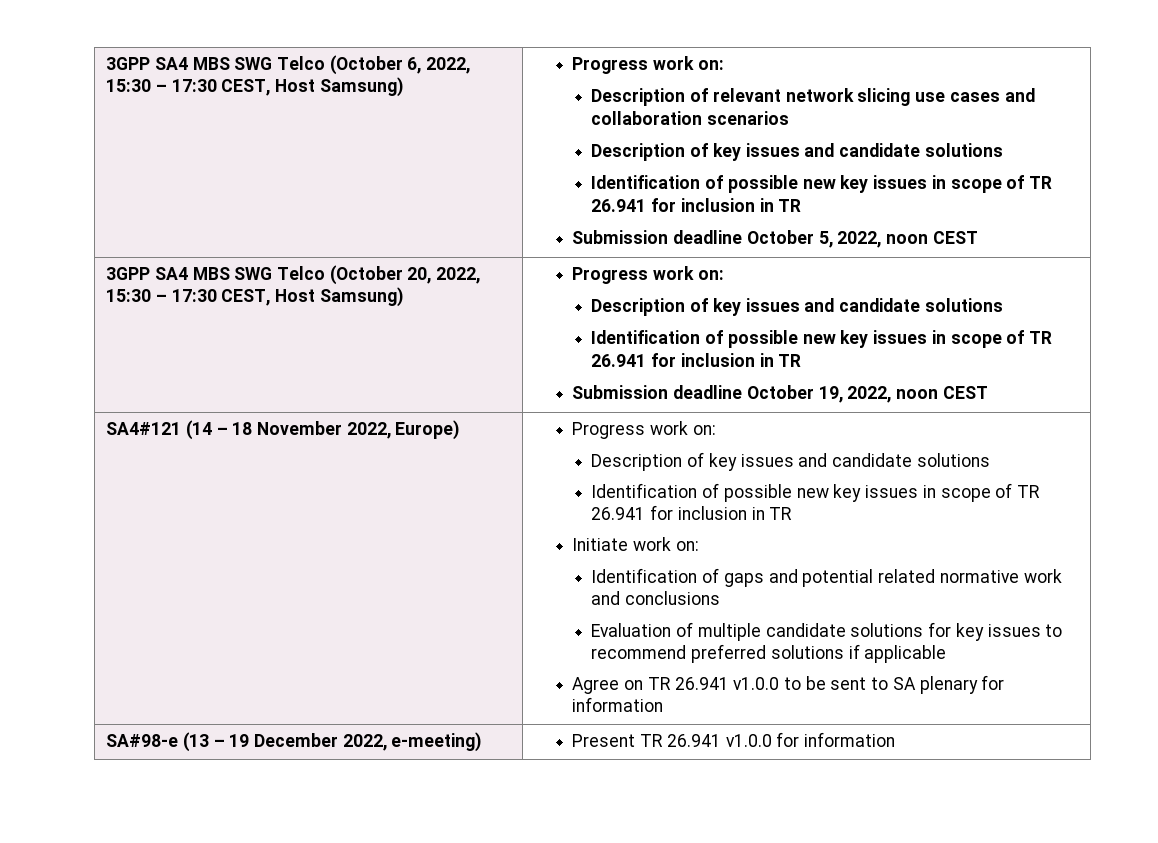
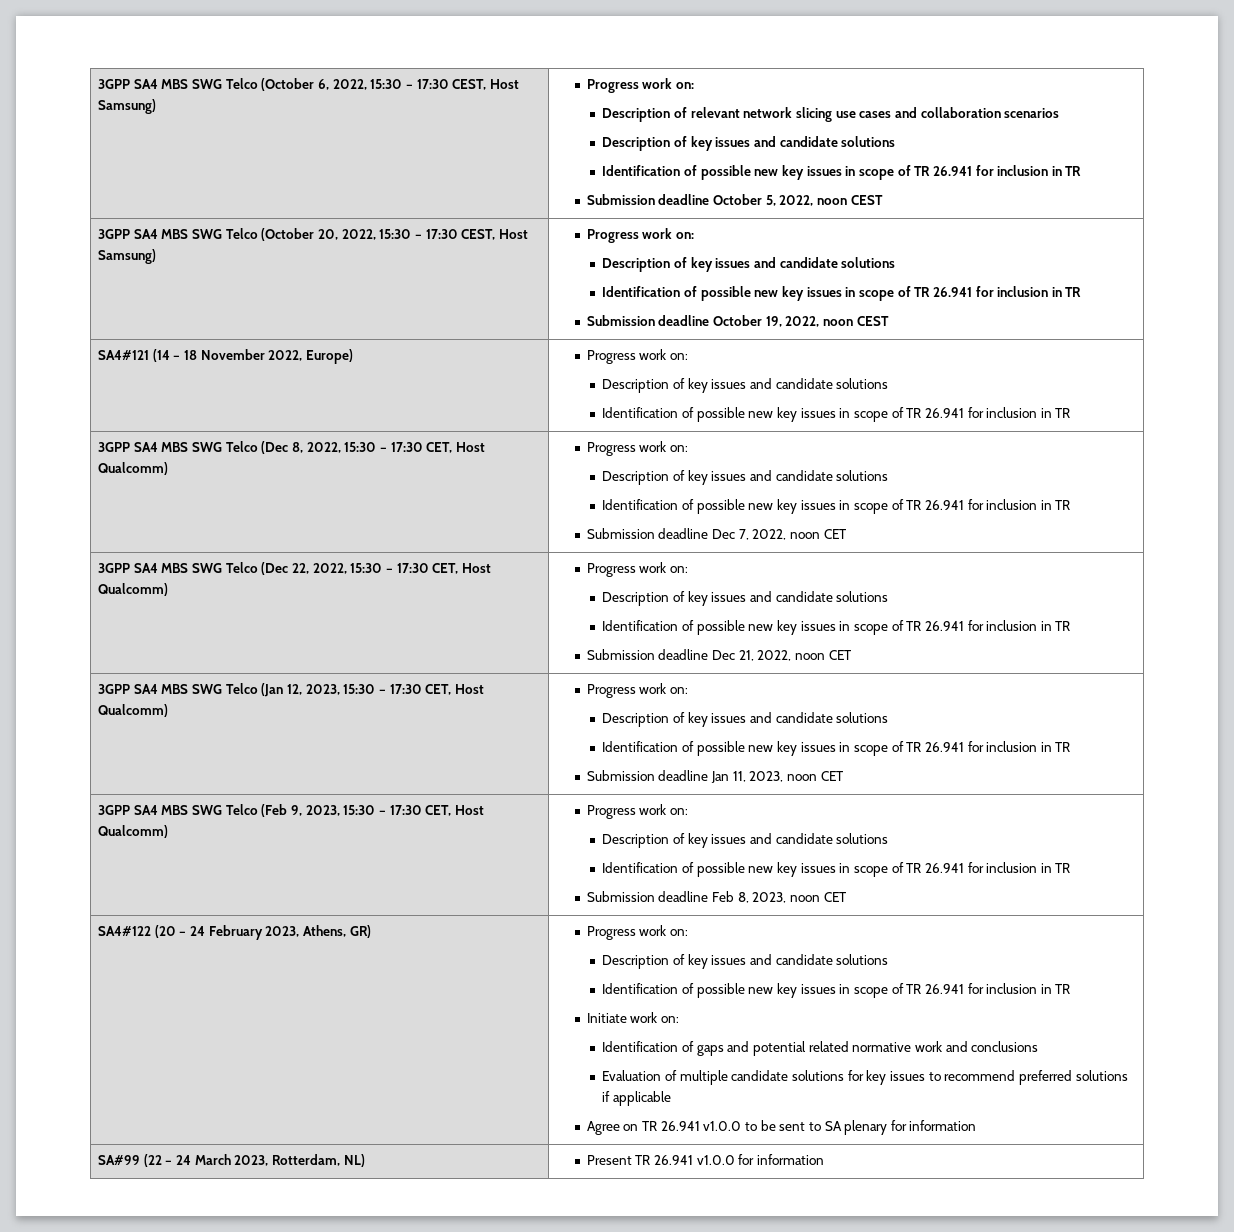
+ 3GPP SA4 MBS SWG Telco (Dec 8, 2022, 15:30 – 17:30 CET, Host Qualcomm) | Progress work on:
+ Description of key issues and candidate solutions
+ Identification of possible new key issues in scope of TR 26.941 for inclusion in TR
+ Submission deadline Dec 7, 2022, noon CET
+ 3GPP SA4 MBS SWG Telco (Dec 22, 2022, 15:30 – 17:30 CET, Host Qualcomm) | Progress work on:
+ Description of key issues and candidate solutions
+ Identification of possible new key issues in scope of TR 26.941 for inclusion in TR
+ Submission deadline Dec 21, 2022, noon CET
+ 3GPP SA4 MBS SWG Telco (Jan 12, 2023, 15:30 – 17:30 CET, Host Qualcomm) | Progress work on:
+ Description of key issues and candidate solutions
+ Identification of possible new key issues in scope of TR 26.941 for inclusion in TR
+ Submission deadline Jan 11, 2023, noon CET
+ 3GPP SA4 MBS SWG Telco (Feb 9, 2023, 15:30 – 17:30 CET, Host Qualcomm) | Progress work on:
+ Description of key issues and candidate solutions
+ Identification of possible new key issues in scope of TR 26.941 for inclusion in TR
+ Submission deadline Feb 8, 2023, noon CET
+ SA4#122 (20 – 24 February 2023, Athens, GR) | Progress work on:
+ Description of key issues and candidate solutions
+ Identification of possible new key issues in scope of TR 26.941 for inclusion in TR
- SA#98-e (13 – 19 December 2022, e-meeting) | Present TR 26.941 v1.0.0 for information
+ SA#99 (22 – 24 March 2023, Rotterdam, NL) | Present TR 26.941 v1.0.0 for information

